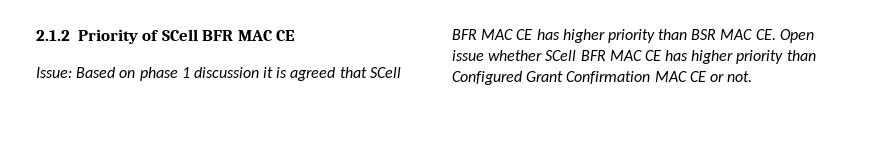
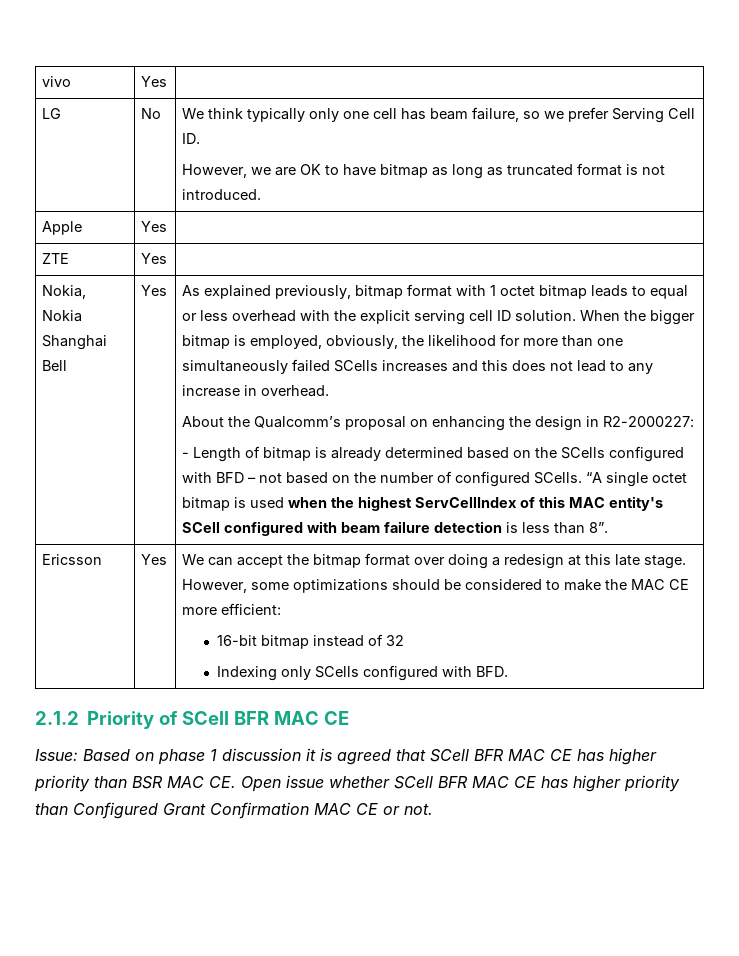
+ vivo | Yes |
+ LG | No | We think typically only one cell has beam failure, so we prefer Serving Cell ID.
+ However, we are OK to have bitmap as long as truncated format is not introduced.
+ Apple | Yes |
+ ZTE | Yes |
+ Nokia, Nokia Shanghai Bell | Yes | As explained previously, bitmap format with 1 octet bitmap leads to equal or less overhead with the explicit serving cell ID solution. When the bigger bitmap is employed, obviously, the likelihood for more than one simultaneously failed SCells increases and this does not lead to any increase in overhead.
+ About the Qualcomm’s proposal on enhancing the design in R2-2000227:
+ - Length of bitmap is already determined based on the SCells configured with BFD – not based on the number of configured SCells. “A single octet bitmap is used when the highest ServCellIndex of this MAC entity's SCell configured with beam failure detection is less than 8”.
+ Ericsson | Yes | We can accept the bitmap format over doing a redesign at this late stage. However, some optimizations should be considered to make the MAC CE more efficient:
+ 16-bit bitmap instead of 32
+ Indexing only SCells configured with BFD.

